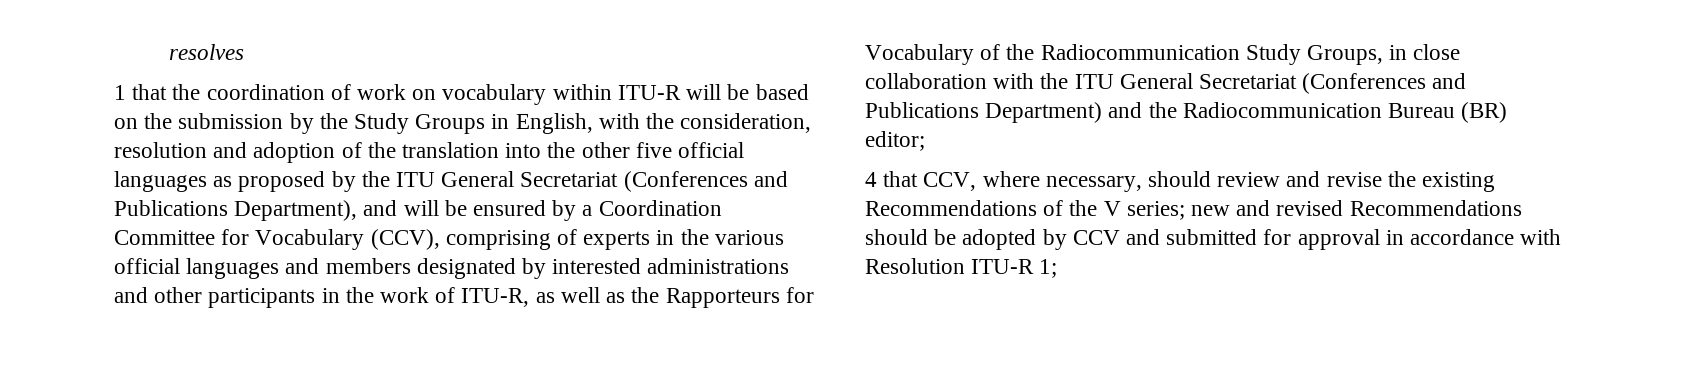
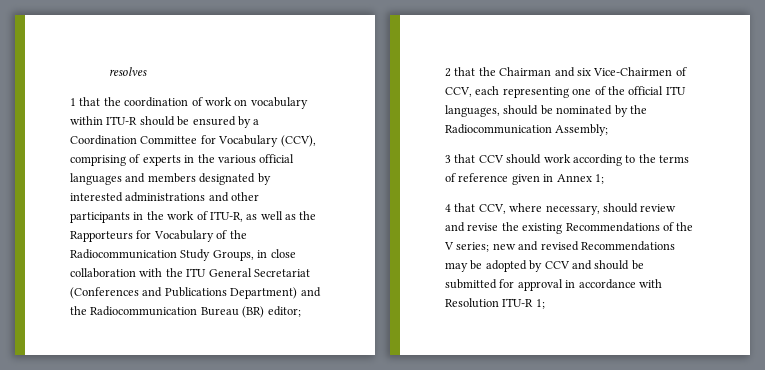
- 1 that the coordination of work on vocabulary within ITU-R will be based on the submission by the Study Groups in English, with the consideration, resolution and adoption of the translation into the other five official languages as proposed by the ITU General Secretariat (Conferences and Publications Department), and will be ensured by a Coordination Committee for Vocabulary (CCV), comprising of experts in the various official languages and members designated by interested administrations and other participants in the work of ITU-R, as well as the Rapporteurs for Vocabulary of the Radiocommunication Study Groups, in close collaboration with the ITU General Secretariat (Conferences and Publications Department) and the Radiocommunication Bureau (BR) editor;
+ 1 that the coordination of work on vocabulary within ITU-R should be ensured by a Coordination Committee for Vocabulary (CCV), comprising of experts in the various official languages and members designated by interested administrations and other participants in the work of ITU-R, as well as the Rapporteurs for Vocabulary of the Radiocommunication Study Groups, in close collaboration with the ITU General Secretariat (Conferences and Publications Department) and the Radiocommunication Bureau (BR) editor;
+ 2 that the Chairman and six Vice-Chairmen of CCV, each representing one of the official ITU languages, should be nominated by the Radiocommunication Assembly;
+ 3 that CCV should work according to the terms of reference given in Annex 1;
- 4 that CCV, where necessary, should review and revise the existing Recommendations of the V series; new and revised Recommendations should be adopted by CCV and submitted for approval in accordance with Resolution ITU-R 1;
+ 4 that CCV, where necessary, should review and revise the existing Recommendations of the V series; new and revised Recommendations may be adopted by CCV and should be submitted for approval in accordance with Resolution ITU-R 1;

